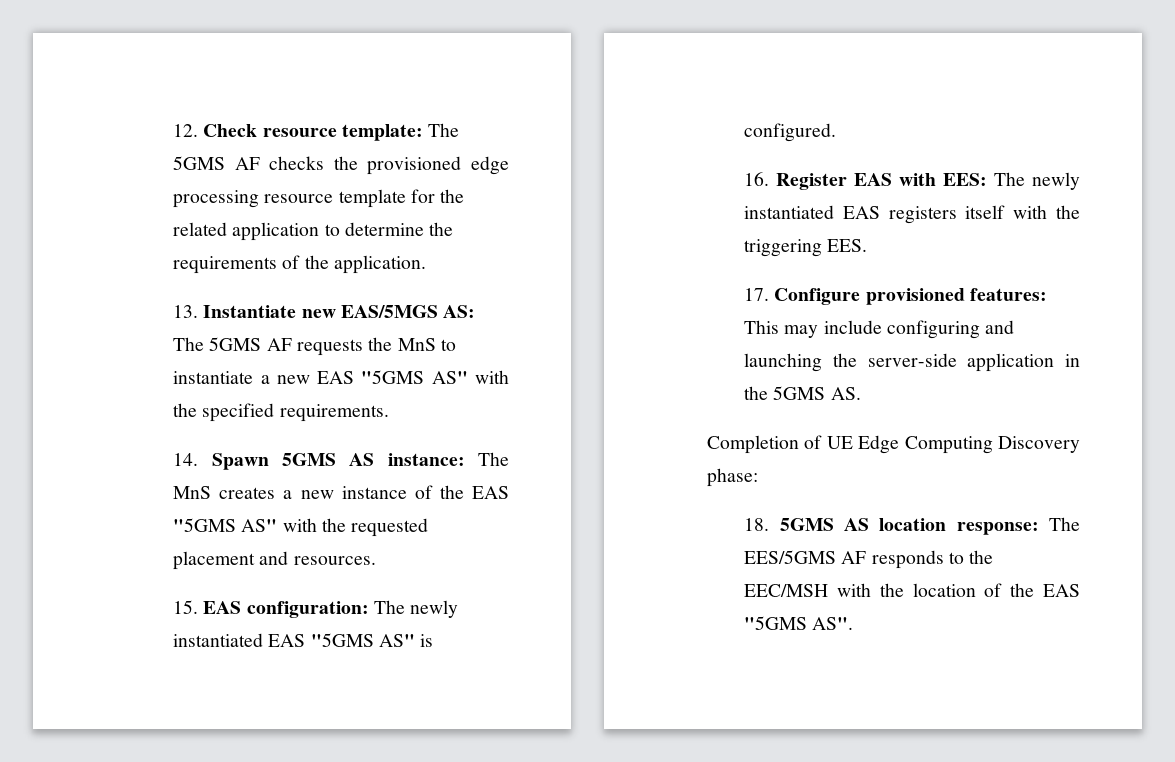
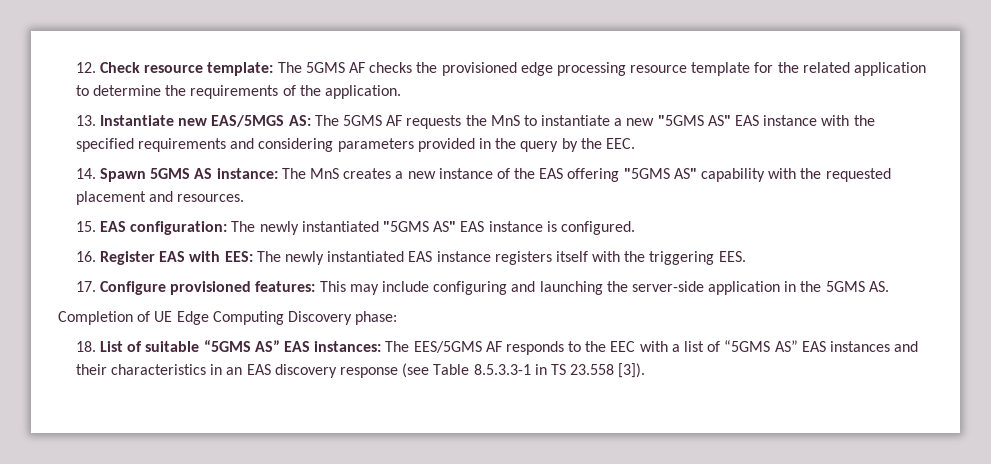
- 13. Instantiate new EAS/5MGS AS: The 5GMS AF requests the MnS to instantiate a new EAS "5GMS AS" with the specified requirements.
+ 13. Instantiate new EAS/5MGS AS: The 5GMS AF requests the MnS to instantiate a new "5GMS AS" EAS instance with the specified requirements and considering parameters provided in the query by the EEC.
- 14. Spawn 5GMS AS instance: The MnS creates a new instance of the EAS "5GMS AS" with the requested placement and resources.
+ 14. Spawn 5GMS AS instance: The MnS creates a new instance of the EAS offering "5GMS AS" capability with the requested placement and resources.
- 15. EAS configuration: The newly instantiated EAS "5GMS AS" is configured.
+ 15. EAS configuration: The newly instantiated "5GMS AS" EAS instance is configured.
- 16. Register EAS with EES: The newly instantiated EAS registers itself with the triggering EES.
+ 16. Register EAS with EES: The newly instantiated EAS instance registers itself with the triggering EES.
- 18. 5GMS AS location response: The EES/5GMS AF responds to the EEC/MSH with the location of the EAS "5GMS AS".
+ 18. List of suitable “5GMS AS” EAS instances: The EES/5GMS AF responds to the EEC with a list of “5GMS AS” EAS instances and their characteristics in an EAS discovery response (see Table 8.5.3.3-1 in TS 23.558 [3]).

